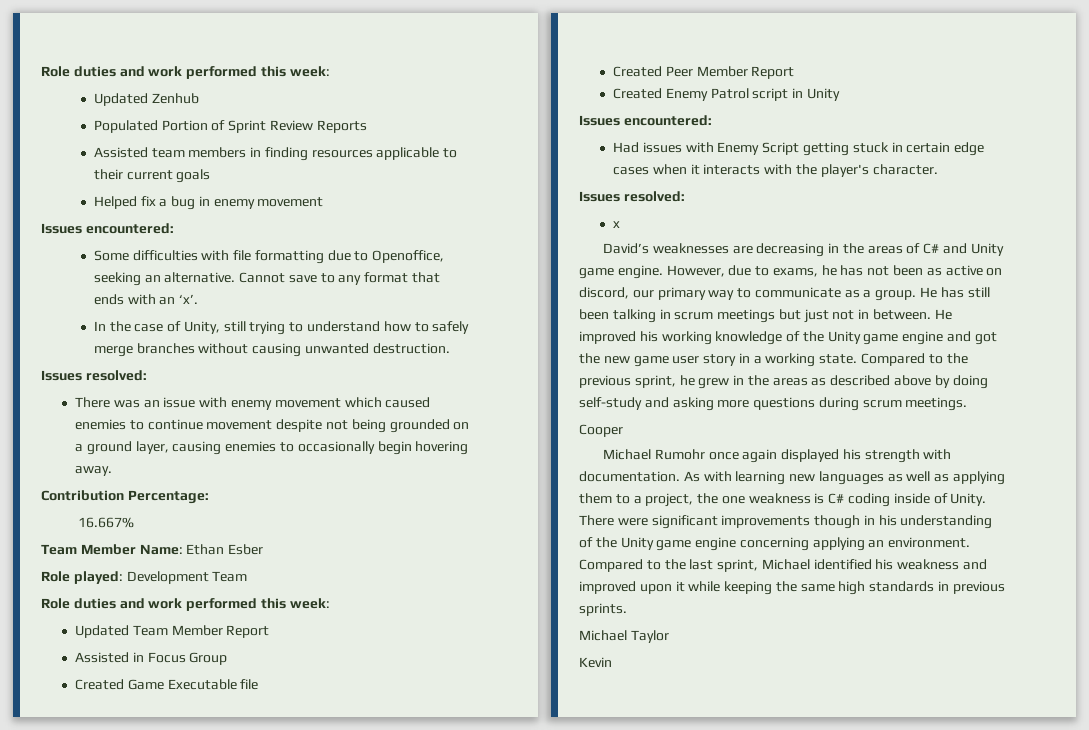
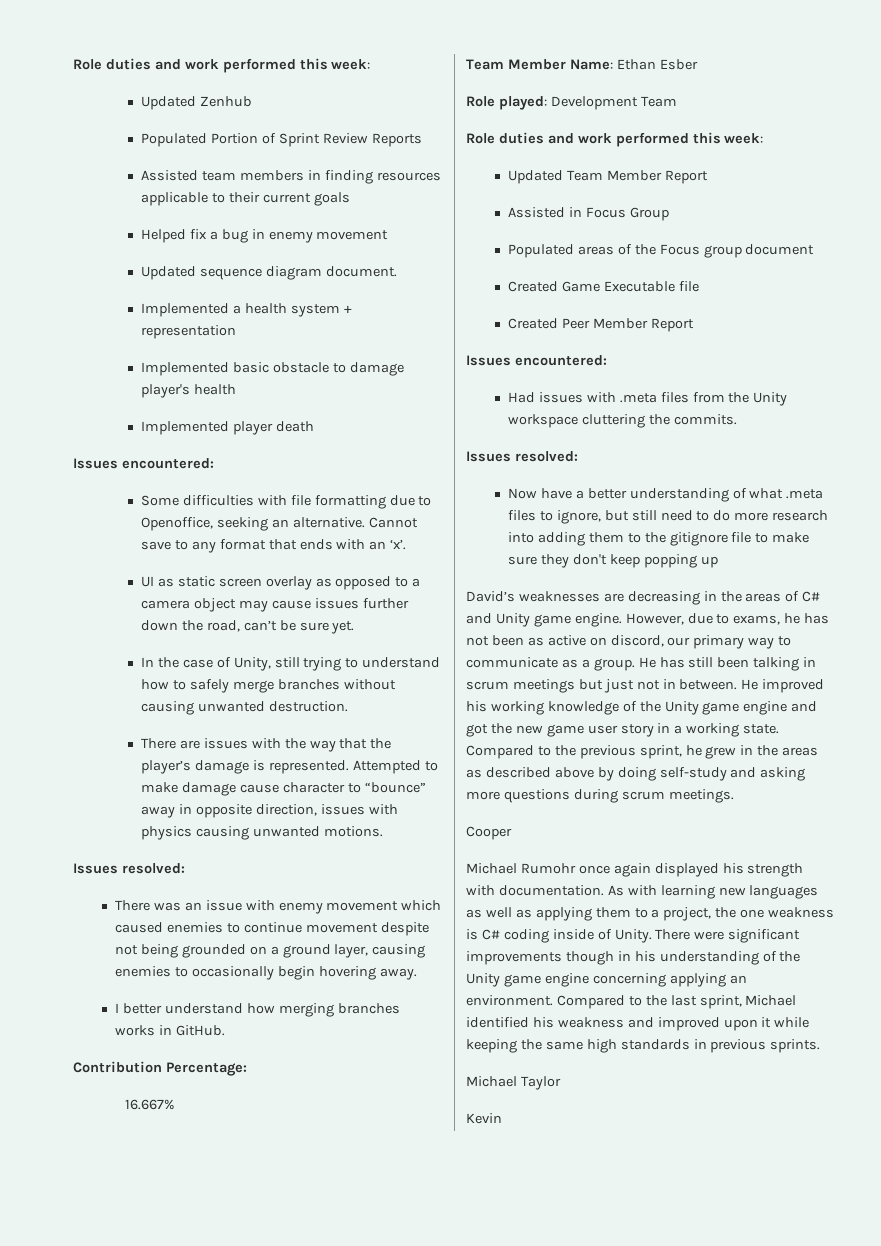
+ Updated sequence diagram document.
+ Implemented a health system + representation
+ Implemented basic obstacle to damage player's health
+ Implemented player death
+ UI as static screen overlay as opposed to a camera object may cause issues further down the road, can’t be sure yet.
+ There are issues with the way that the player’s damage is represented. Attempted to make damage cause character to “bounce” away in opposite direction, issues with physics causing unwanted motions.
+ I better understand how merging branches works in GitHub.
+ Populated areas of the Focus group document
- Created Enemy Patrol script in Unity
- Had issues with Enemy Script getting stuck in certain edge cases when it interacts with the player's character.
+ Had issues with .meta files from the Unity workspace cluttering the commits.
  Issues resolved:
- x
+ Now have a better understanding of what .meta files to ignore, but still need to do more research into adding them to the gitignore file to make sure they don't keep popping up

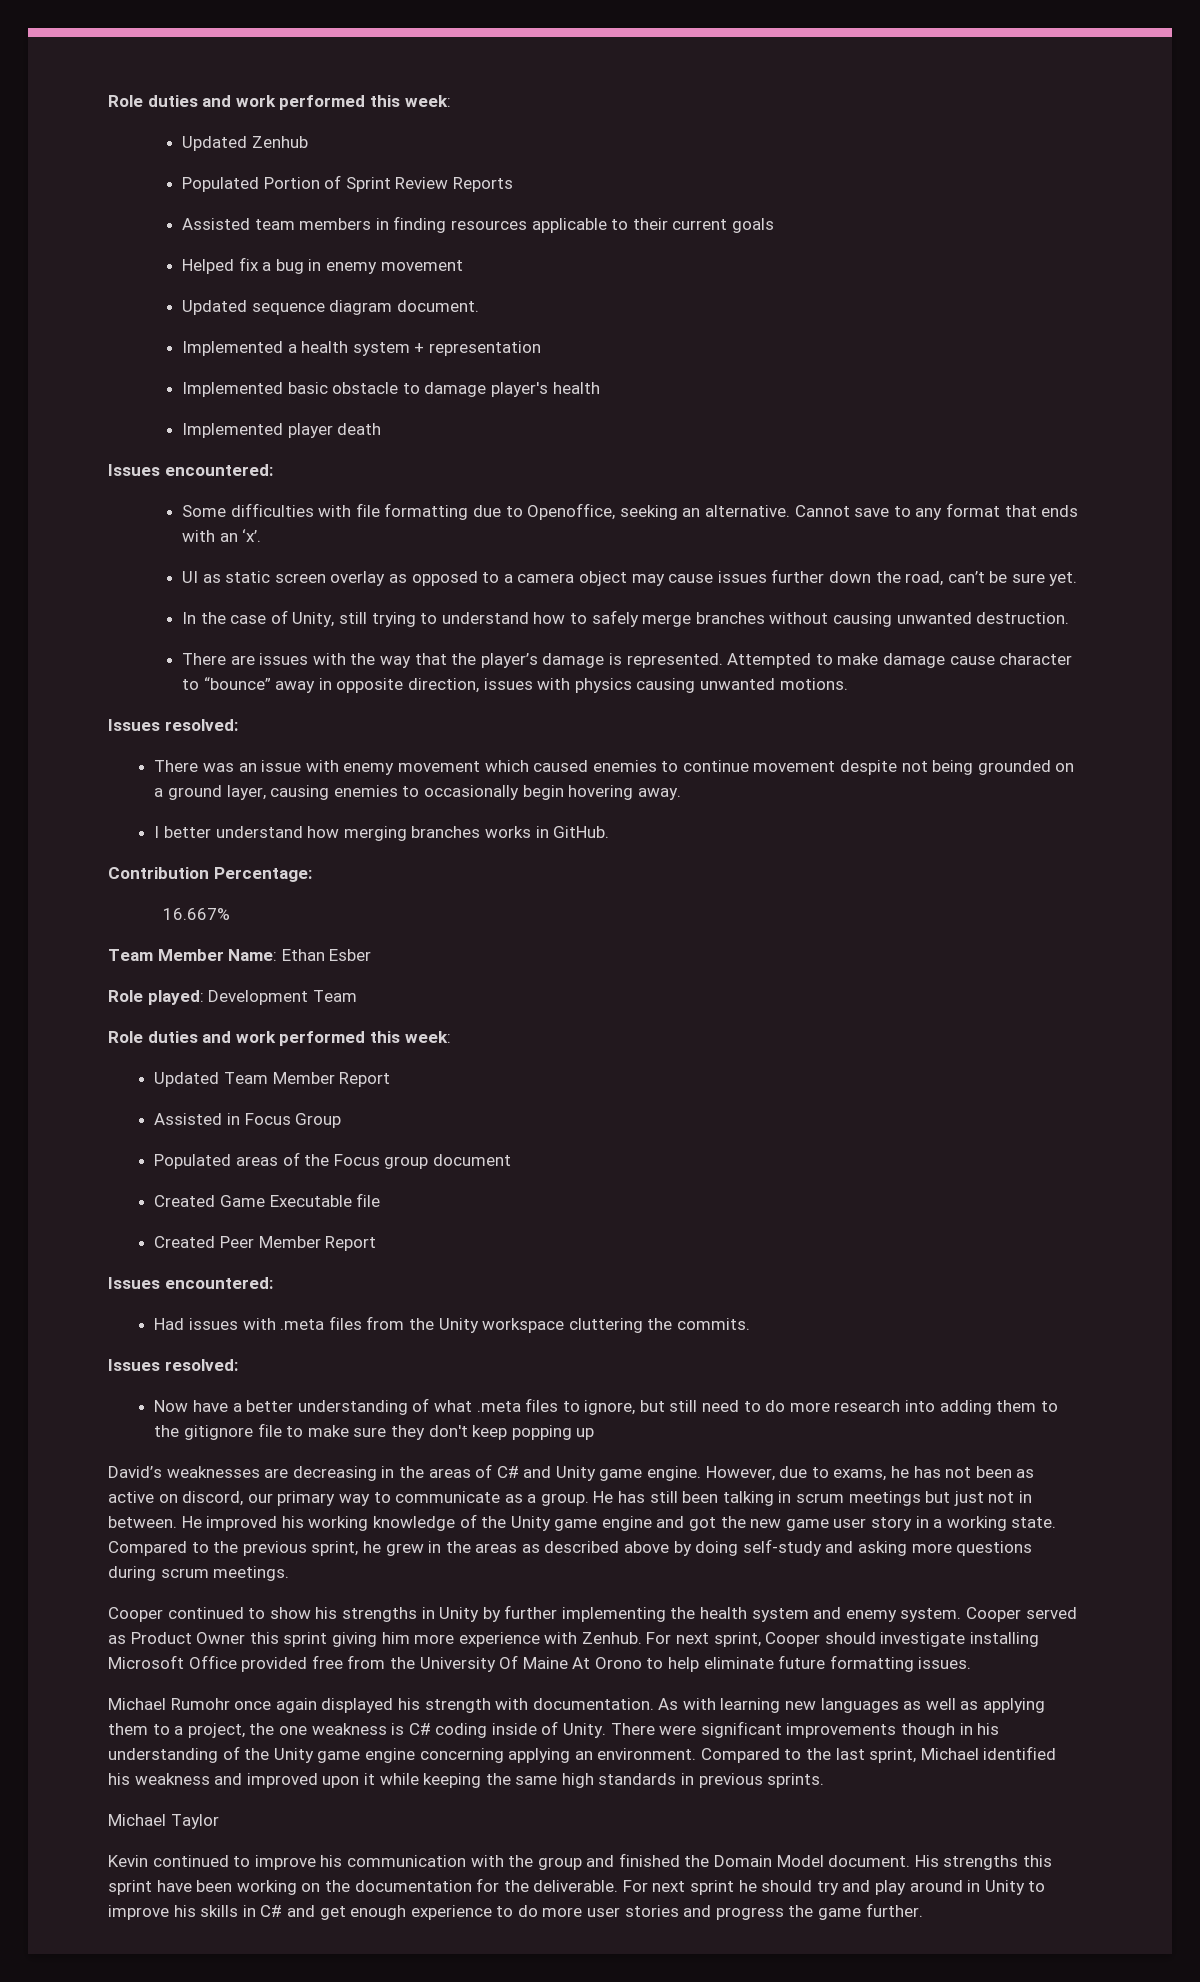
- Cooper
+ Cooper continued to show his strengths in Unity by further implementing the health system and enemy system. Cooper served as Product Owner this sprint giving him more experience with Zenhub. For next sprint, Cooper should investigate installing Microsoft Office provided free from the University Of Maine At Orono to help eliminate future formatting issues.
- Kevin
+ Kevin continued to improve his communication with the group and finished the Domain Model document. His strengths this sprint have been working on the documentation for the deliverable. For next sprint he should try and play around in Unity to improve his skills in C# and get enough experience to do more user stories and progress the game further.

